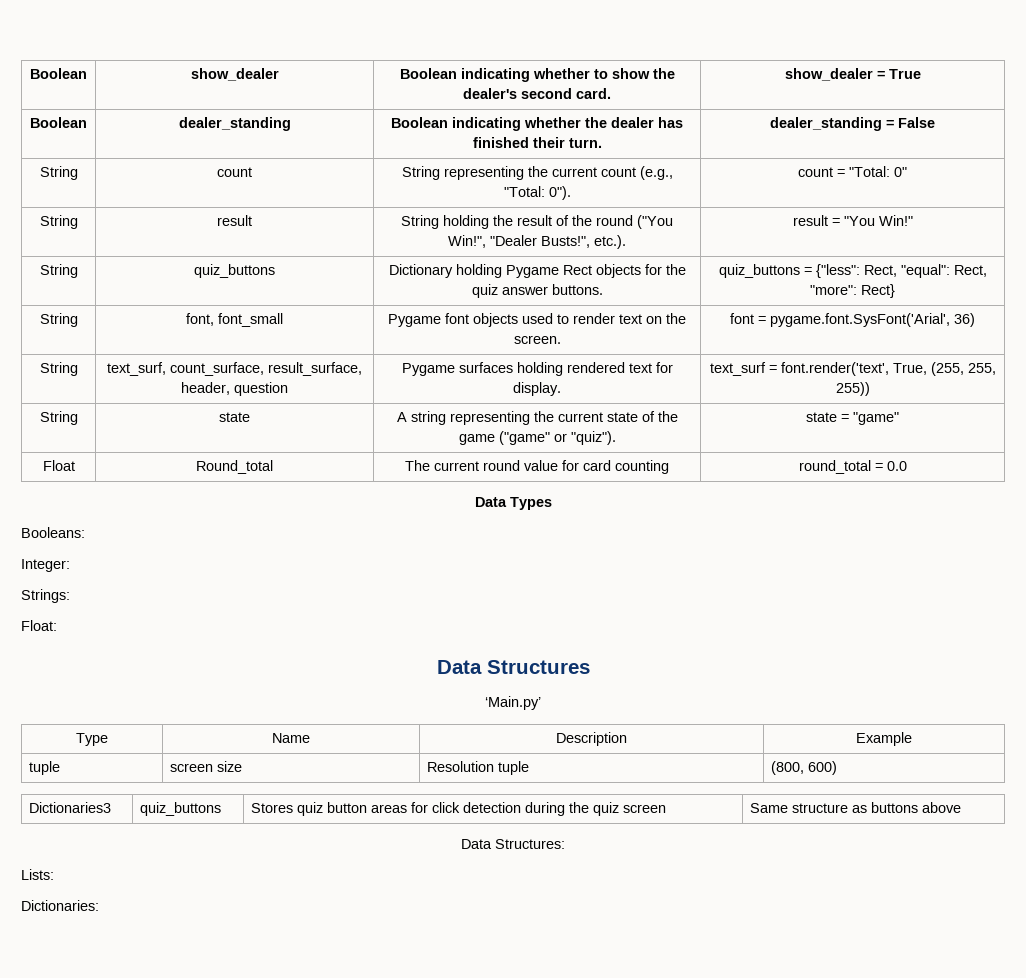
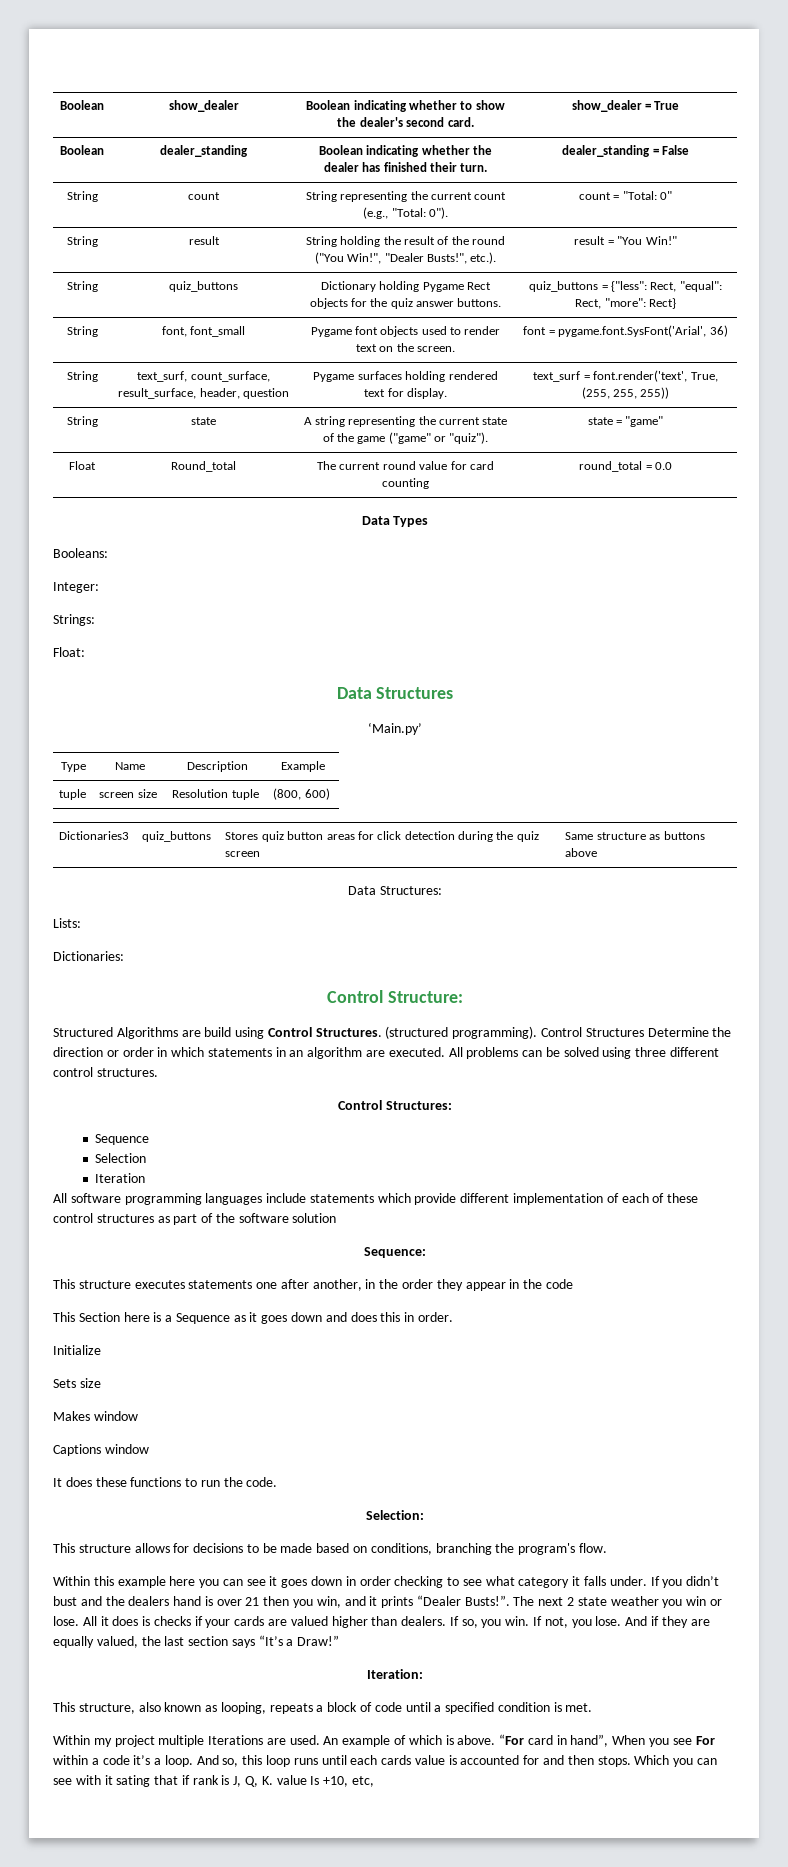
+ Control Structure:
+ Structured Algorithms are build using Control Structures. (structured programming). Control Structures Determine the direction or order in which statements in an algorithm are executed. All problems can be solved using three different control structures.
+ Control Structures:
+ Sequence
+ Selection
+ Iteration
+ All software programming languages include statements which provide different implementation of each of these control structures as part of the software solution
+ Sequence:
+ This structure executes statements one after another, in the order they appear in the code
+ This Section here is a Sequence as it goes down and does this in order.
+ Initialize
+ Sets size
+ Makes window
+ Captions window
+ It does these functions to run the code.
+ Selection:
+ This structure allows for decisions to be made based on conditions, branching the program's flow.
+ Within this example here you can see it goes down in order checking to see what category it falls under. If you didn’t bust and the dealers hand is over 21 then you win, and it prints “Dealer Busts!”. The next 2 state weather you win or lose. All it does is checks if your cards are valued higher than dealers. If so, you win. If not, you lose. And if they are equally valued, the last section says “It’s a Draw!”
+ Iteration:
+ This structure, also known as looping, repeats a block of code until a specified condition is met.
+ Within my project multiple Iterations are used. An example of which is above. “For card in hand”, When you see For within a code it’s a loop. And so, this loop runs until each cards value is accounted for and then stops. Which you can see with it sating that if rank is J, Q, K. value Is +10, etc,

